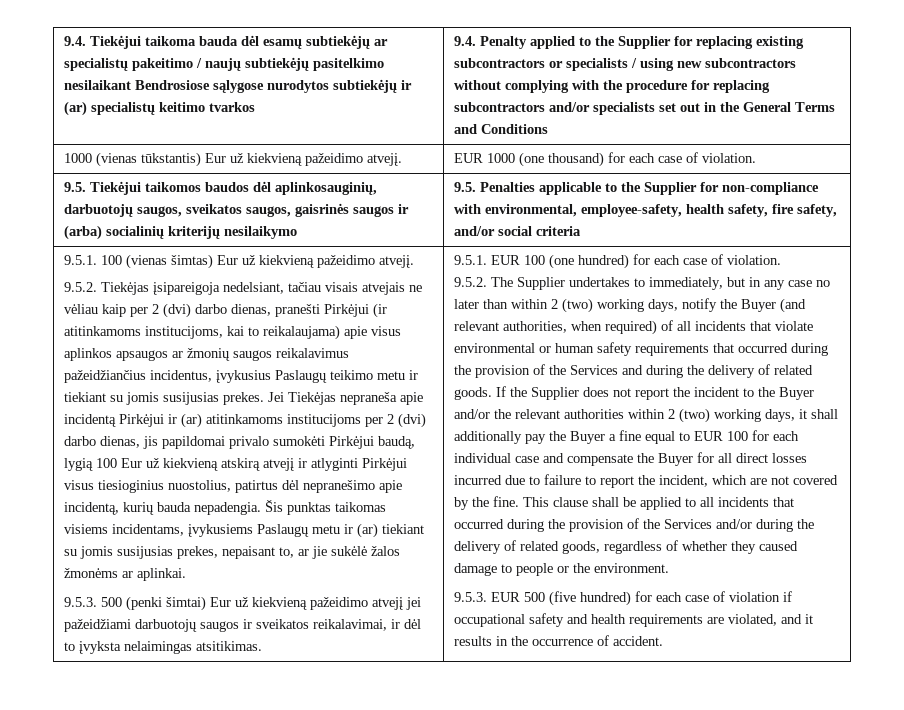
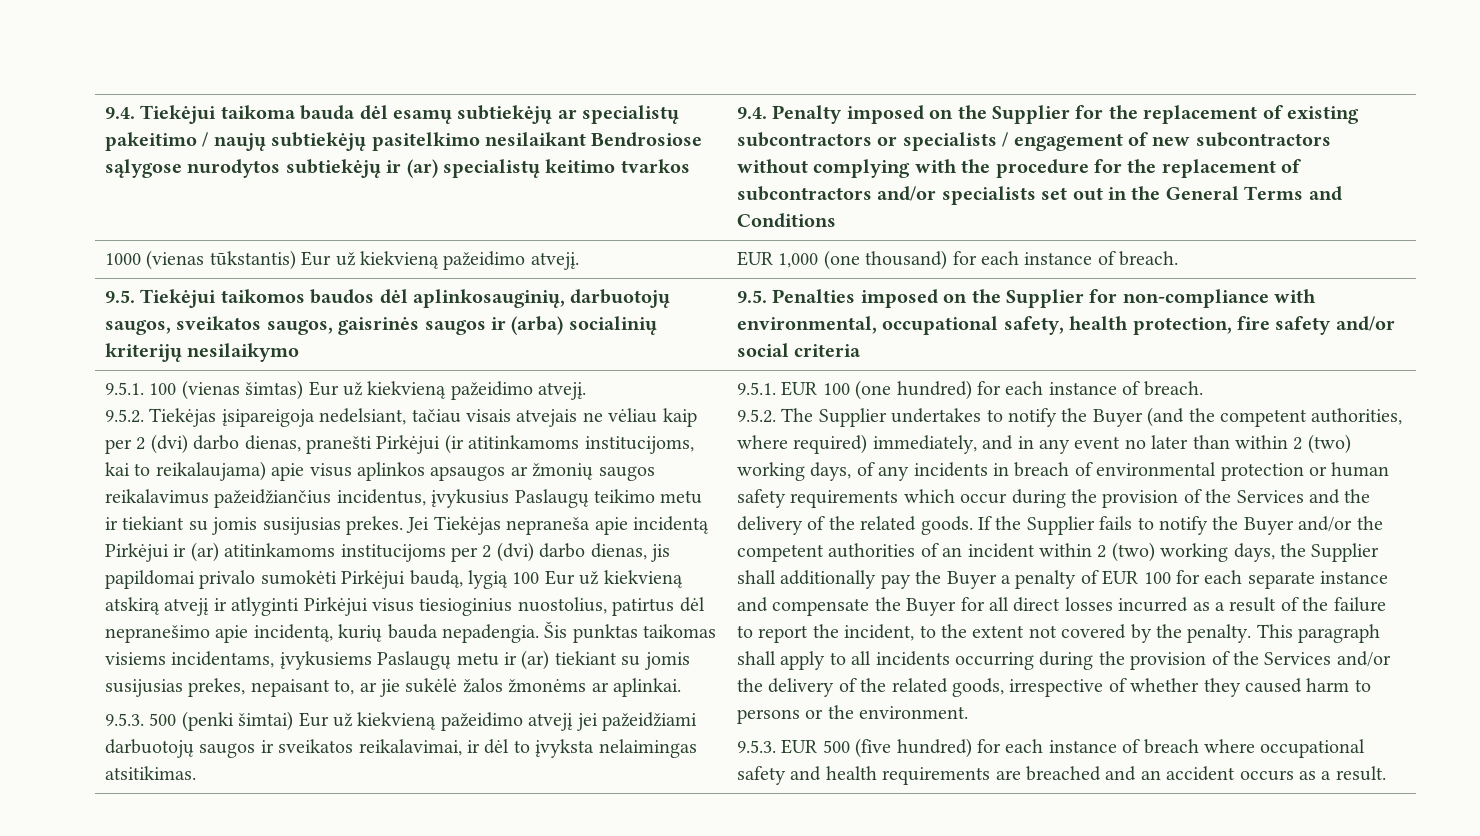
- 9.4. Penalty applied to the Supplier for replacing existing subcontractors or specialists / using new subcontractors without complying with the procedure for replacing subcontractors and/or specialists set out in the General Terms and Conditions
+ 9.4. Penalty imposed on the Supplier for the replacement of existing subcontractors or specialists / engagement of new subcontractors without complying with the procedure for the replacement of subcontractors and/or specialists set out in the General Terms and Conditions
- 1000 (vienas tūkstantis) Eur už kiekvieną pažeidimo atvejį. | EUR 1000 (one thousand) for each case of violation.
+ 1000 (vienas tūkstantis) Eur už kiekvieną pažeidimo atvejį. | EUR 1,000 (one thousand) for each instance of breach.
- 9.5. Tiekėjui taikomos baudos dėl aplinkosauginių, darbuotojų saugos, sveikatos saugos, gaisrinės saugos ir (arba) socialinių kriterijų nesilaikymo | 9.5. Penalties applicable to the Supplier for non-compliance with environmental, employee-safety, health safety, fire safety, and/or social criteria
+ 9.5. Tiekėjui taikomos baudos dėl aplinkosauginių, darbuotojų saugos, sveikatos saugos, gaisrinės saugos ir (arba) socialinių kriterijų nesilaikymo | 9.5. Penalties imposed on the Supplier for non-compliance with environmental, occupational safety, health protection, fire safety and/or social criteria
- 9.5.1. EUR 100 (one hundred) for each case of violation.
+ 9.5.1. EUR 100 (one hundred) for each instance of breach.
- 9.5.2. The Supplier undertakes to immediately, but in any case no later than within 2 (two) working days, notify the Buyer (and relevant authorities, when required) of all incidents that violate environmental or human safety requirements that occurred during the provision of the Services and during the delivery of related goods.
+ 9.5.2. The Supplier undertakes to notify the Buyer (and the competent authorities, where required) immediately, and in any event no later than within 2 (two) working days, of any incidents in breach of environmental protection or human safety requirements which occur during the provision of the Services and the delivery of the related goods.
- If the Supplier does not report the incident to the Buyer and/or the relevant authorities within 2 (two) working days, it shall additionally pay the Buyer a fine equal to EUR 100 for each individual case and compensate the Buyer for all direct losses incurred due to failure to report the incident, which are not covered by the fine. This clause shall be applied to all incidents that occurred during the provision of the Services and/or during the delivery of related goods, regardless of whether they caused damage to people or the environment.
+ If the Supplier fails to notify the Buyer and/or the competent authorities of an incident within 2 (two) working days, the Supplier shall additionally pay the Buyer a penalty of EUR 100 for each separate instance and compensate the Buyer for all direct losses incurred as a result of the failure to report the incident, to the extent not covered by the penalty. This paragraph shall apply to all incidents occurring during the provision of the Services and/or the delivery of the related goods, irrespective of whether they caused harm to persons or the environment.
- 9.5.3. EUR 500 (five hundred) for each case of violation if occupational safety and health requirements are violated, and it results in the occurrence of accident.
+ 9.5.3. EUR 500 (five hundred) for each instance of breach where occupational safety and health requirements are breached and an accident occurs as a result.

